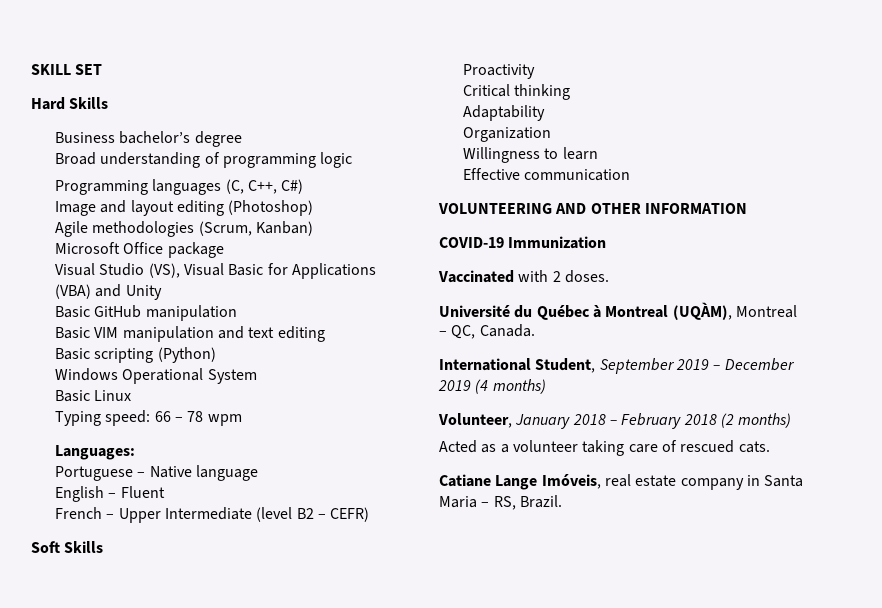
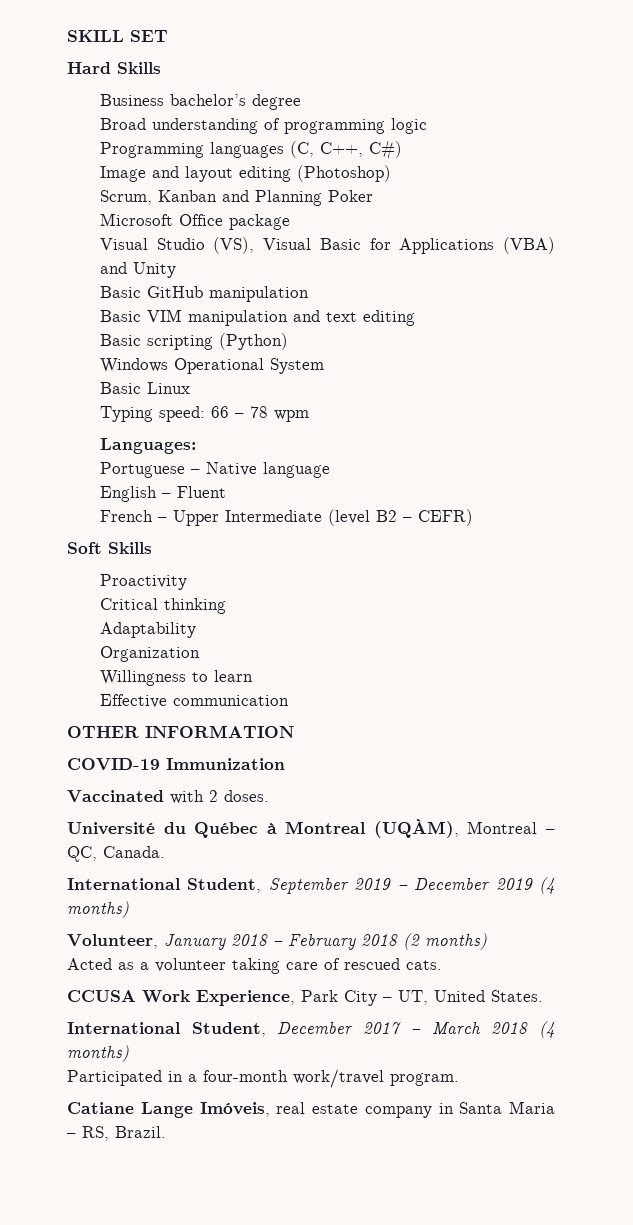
- Agile methodologies (Scrum, Kanban)
+ Scrum, Kanban and Planning Poker
- VOLUNTEERING AND OTHER INFORMATION
+ OTHER INFORMATION
+ CCUSA Work Experience, Park City – UT, United States.
+ International Student, December 2017 – March 2018 (4 months)
+ Participated in a four-month work/travel program.

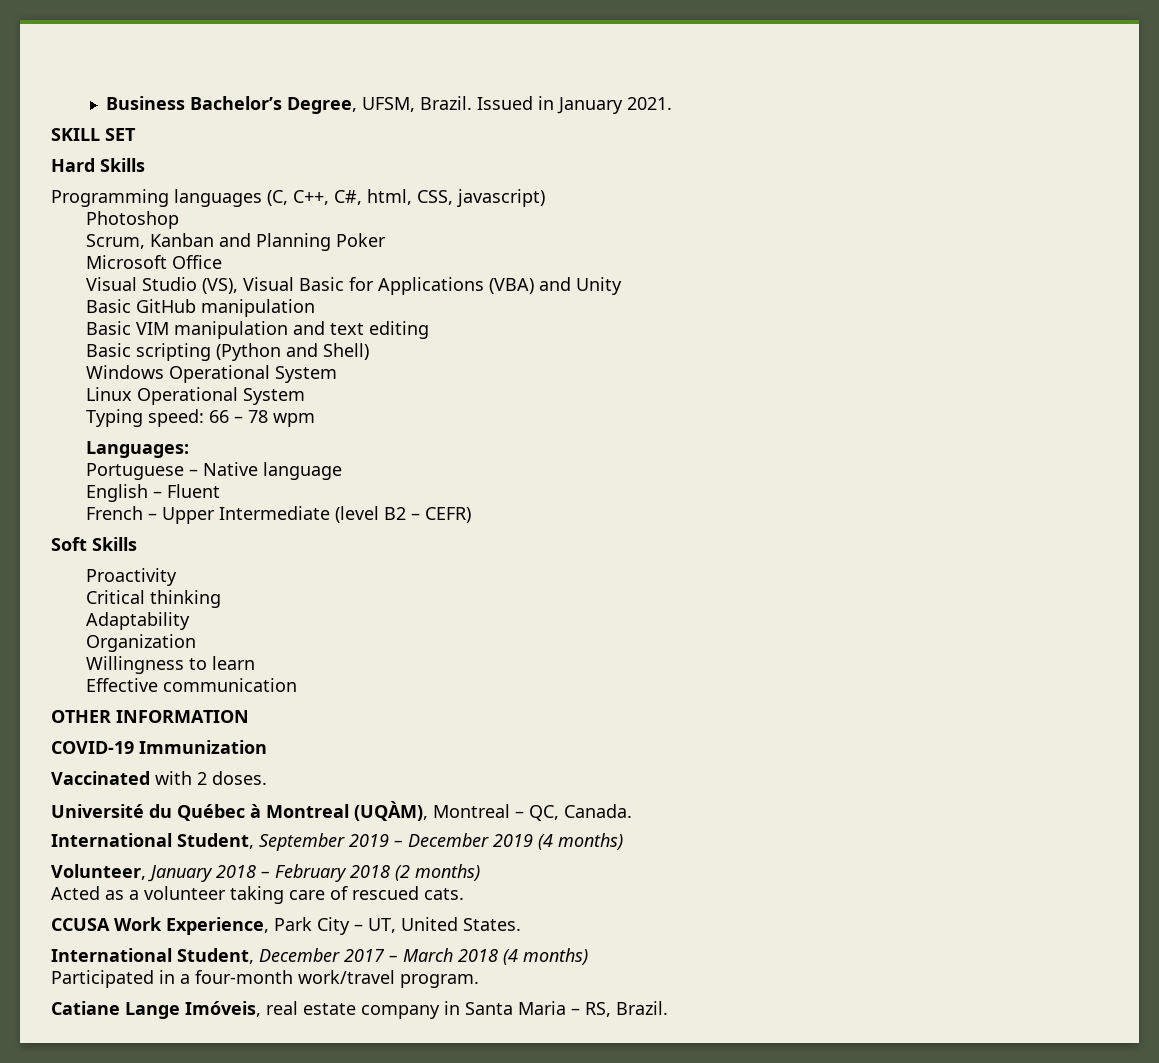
+ Business Bachelor’s Degree, UFSM, Brazil. Issued in January 2021.
  SKILL SET
  Hard Skills
- Business bachelor’s degree
- Broad understanding of programming logic
- Programming languages (C, C++, C#)
- Image and layout editing (Photoshop)
+ Programming languages (C, C++, C#, html, CSS, javascript)
+ Photoshop
- Microsoft Office package
+ Microsoft Office
- Basic scripting (Python)
+ Basic scripting (Python and Shell)
- Basic Linux
+ Linux Operational System

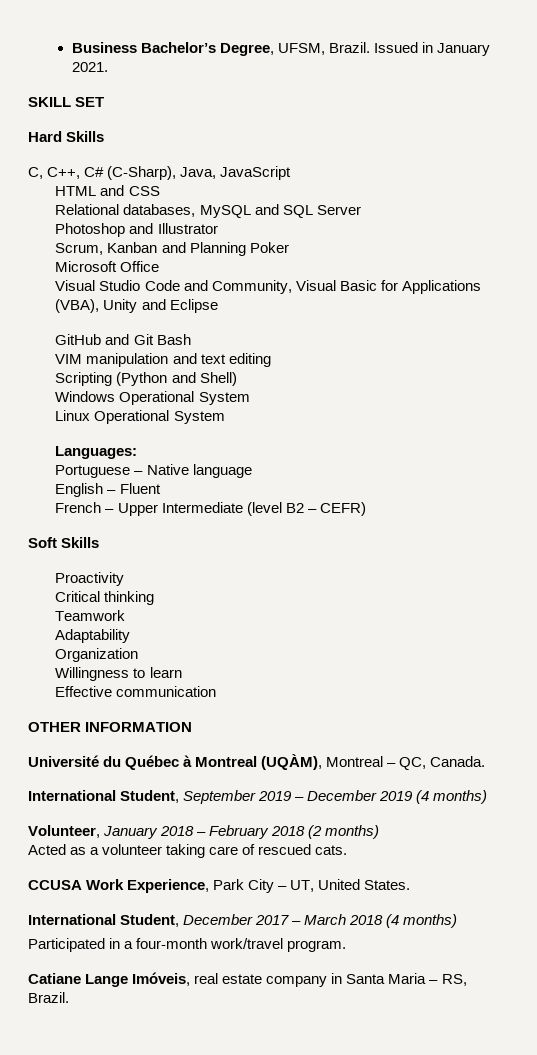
- Programming languages (C, C++, C#, html, CSS, javascript)
+ C, C++, C# (C-Sharp), Java, JavaScript
+ HTML and CSS
+ Relational databases, MySQL and SQL Server
- Photoshop
+ Photoshop and Illustrator
- Visual Studio (VS), Visual Basic for Applications (VBA) and Unity
- Basic GitHub manipulation
- Basic VIM manipulation and text editing
+ Visual Studio Code and Community, Visual Basic for Applications (VBA), Unity and Eclipse
+ GitHub and Git Bash
+ VIM manipulation and text editing
- Basic scripting (Python and Shell)
+ Scripting (Python and Shell)
- Typing speed: 66 – 78 wpm
+ Teamwork
- COVID-19 Immunization
- Vaccinated with 2 doses.

